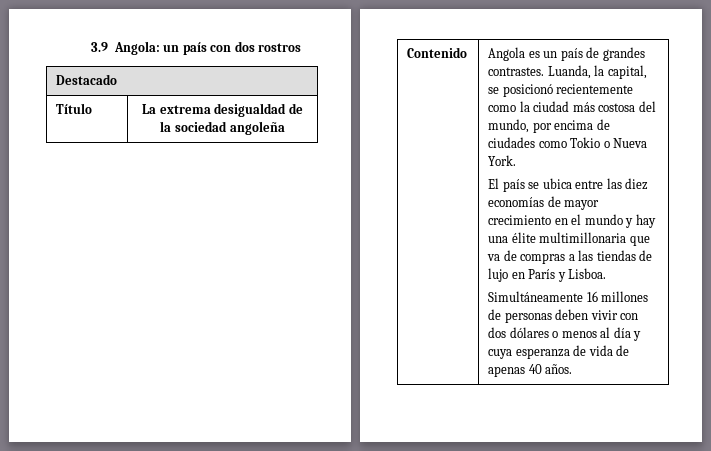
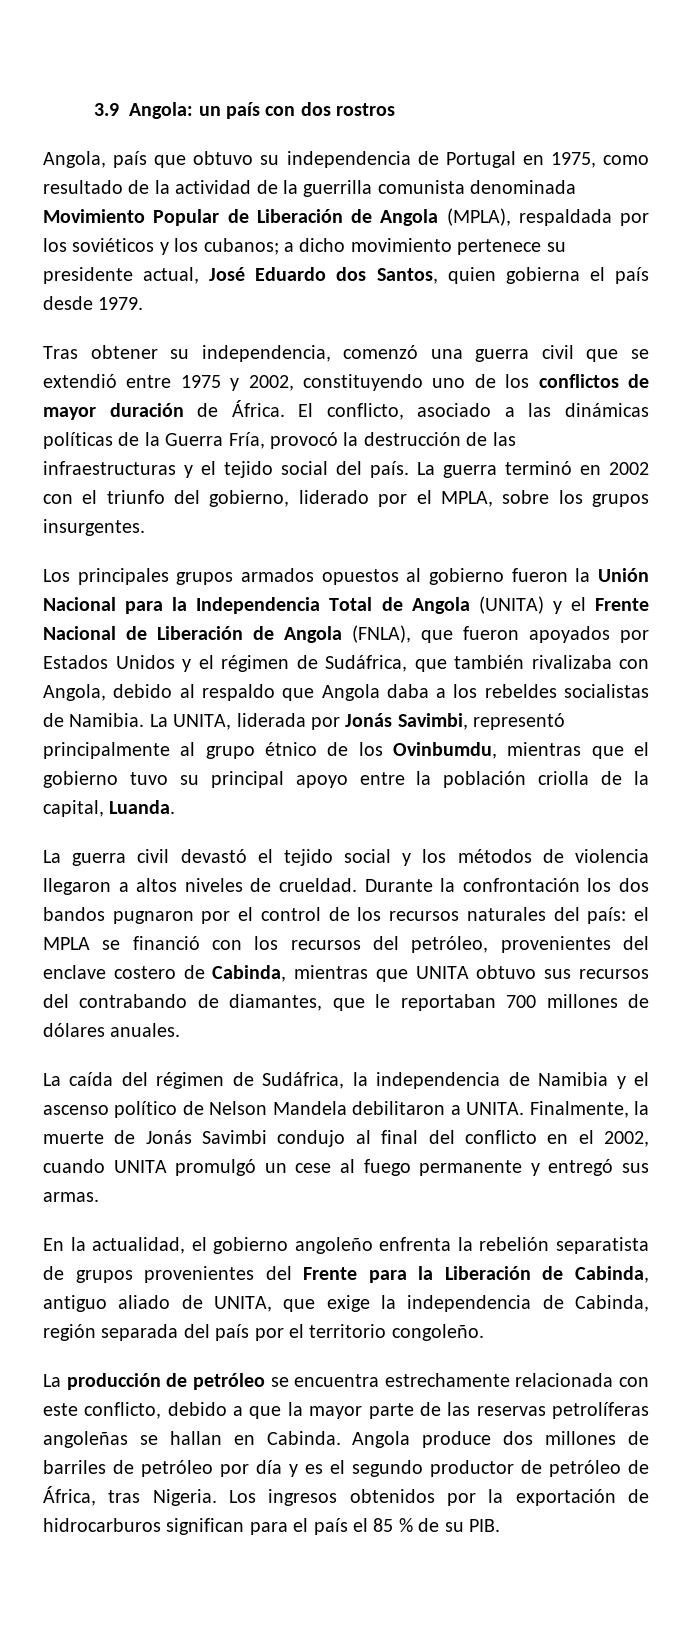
- Destacado
- Título | La extrema desigualdad de la sociedad angoleña
- Contenido | Angola es un país de grandes contrastes. Luanda, la capital, se posicionó recientemente como la ciudad más costosa del mundo, por encima de ciudades como Tokio o Nueva York.
- El país se ubica entre las diez economías de mayor crecimiento en el mundo y hay una élite multimillonaria que va de compras a las tiendas de lujo en París y Lisboa.
- Simultáneamente 16 millones de personas deben vivir con dos dólares o menos al día y cuya esperanza de vida de apenas 40 años.
+ Angola, país que obtuvo su independencia de Portugal en 1975, como resultado de la actividad de la guerrilla comunista denominada Movimiento Popular de Liberación de Angola (MPLA), respaldada por los soviéticos y los cubanos; a dicho movimiento pertenece su presidente actual, José Eduardo dos Santos, quien gobierna el país desde 1979.
+ Tras obtener su independencia, comenzó una guerra civil que se extendió entre 1975 y 2002, constituyendo uno de los conflictos de mayor duración de África. El conflicto, asociado a las dinámicas políticas de la Guerra Fría, provocó la destrucción de las infraestructuras y el tejido social del país. La guerra terminó en 2002 con el triunfo del gobierno, liderado por el MPLA, sobre los grupos insurgentes.
+ Los principales grupos armados opuestos al gobierno fueron la Unión Nacional para la Independencia Total de Angola (UNITA) y el Frente Nacional de Liberación de Angola (FNLA), que fueron apoyados por Estados Unidos y el régimen de Sudáfrica, que también rivalizaba con Angola, debido al respaldo que Angola daba a los rebeldes socialistas de Namibia. La UNITA, liderada por Jonás Savimbi, representó principalmente al grupo étnico de los Ovinbumdu, mientras que el gobierno tuvo su principal apoyo entre la población criolla de la capital, Luanda.
+ La guerra civil devastó el tejido social y los métodos de violencia llegaron a altos niveles de crueldad. Durante la confrontación los dos bandos pugnaron por el control de los recursos naturales del país: el MPLA se financió con los recursos del petróleo, provenientes del enclave costero de Cabinda, mientras que UNITA obtuvo sus recursos del contrabando de diamantes, que le reportaban 700 millones de dólares anuales.
+ La caída del régimen de Sudáfrica, la independencia de Namibia y el ascenso político de Nelson Mandela debilitaron a UNITA. Finalmente, la muerte de Jonás Savimbi condujo al final del conflicto en el 2002, cuando UNITA promulgó un cese al fuego permanente y entregó sus armas.
+ En la actualidad, el gobierno angoleño enfrenta la rebelión separatista de grupos provenientes del Frente para la Liberación de Cabinda, antiguo aliado de UNITA, que exige la independencia de Cabinda, región separada del país por el territorio congoleño.
+ La producción de petróleo se encuentra estrechamente relacionada con este conflicto, debido a que la mayor parte de las reservas petrolíferas angoleñas se hallan en Cabinda. Angola produce dos millones de barriles de petróleo por día y es el segundo productor de petróleo de África, tras Nigeria. Los ingresos obtenidos por la exportación de hidrocarburos significan para el país el 85 % de su PIB.

